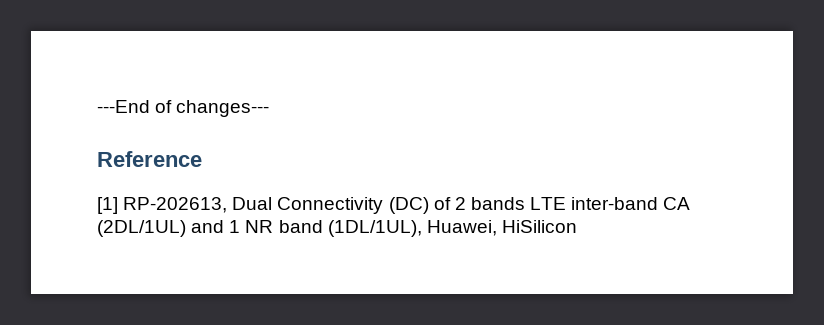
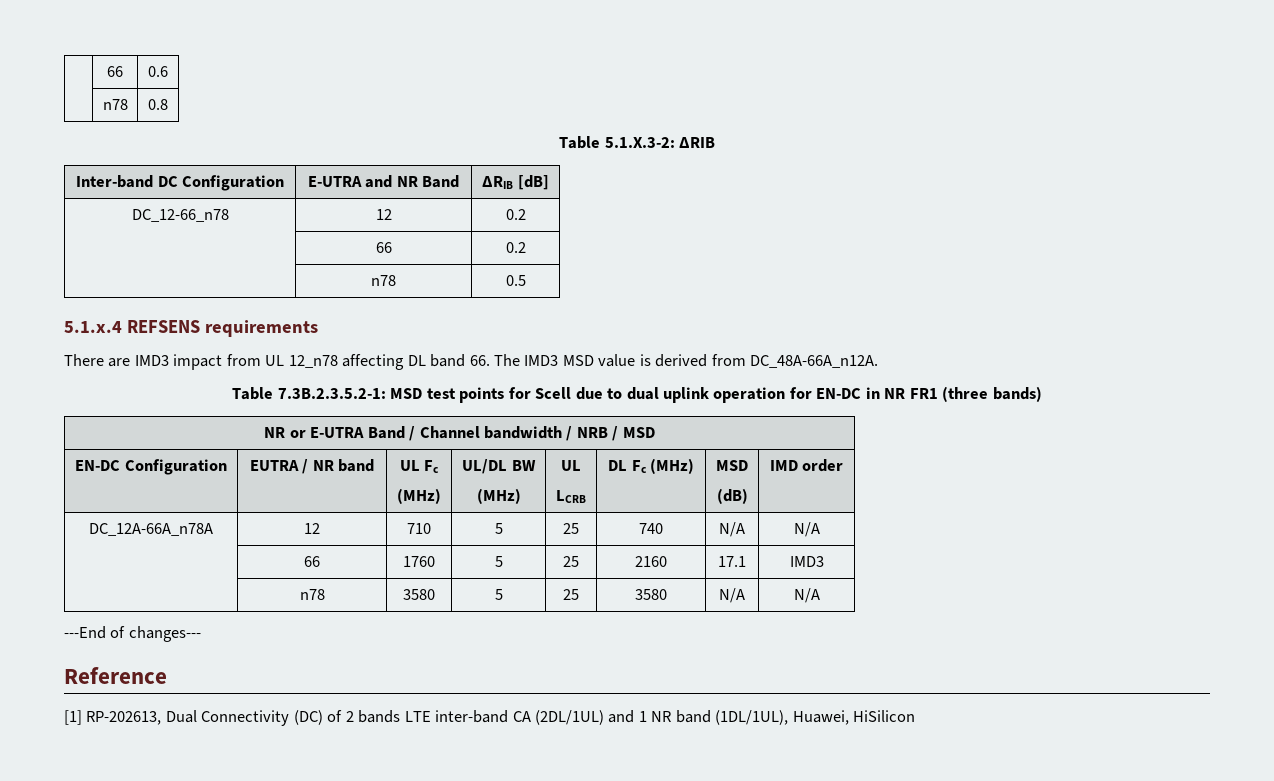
+ | 66 | 0.6
+ | n78 | 0.8
+ Table 5.1.X.3-2: ΔRIB
+ Inter-band DC Configuration | E-UTRA and NR Band | ΔRIB [dB]
+ DC_12-66_n78 | 12 | 0.2
+ | 66 | 0.2
+ | n78 | 0.5
+ 5.1.x.4 REFSENS requirements
+ There are IMD3 impact from UL 12_n78 affecting DL band 66. The IMD3 MSD value is derived from DC_48A-66A_n12A.
+ Table 7.3B.2.3.5.2-1: MSD test points for Scell due to dual uplink operation for EN-DC in NR FR1 (three bands)
+ NR or E-UTRA Band / Channel bandwidth / NRB / MSD
+ EN-DC Configuration | EUTRA / NR band | UL Fc
+ (MHz) | UL/DL BW
+ (MHz) | UL
+ LCRB | DL Fc (MHz) | MSD
+ (dB) | IMD order
+ DC_12A-66A_n78A | 12 | 710 | 5 | 25 | 740 | N/A | N/A
+ | 66 | 1760 | 5 | 25 | 2160 | 17.1 | IMD3
+ | n78 | 3580 | 5 | 25 | 3580 | N/A | N/A

